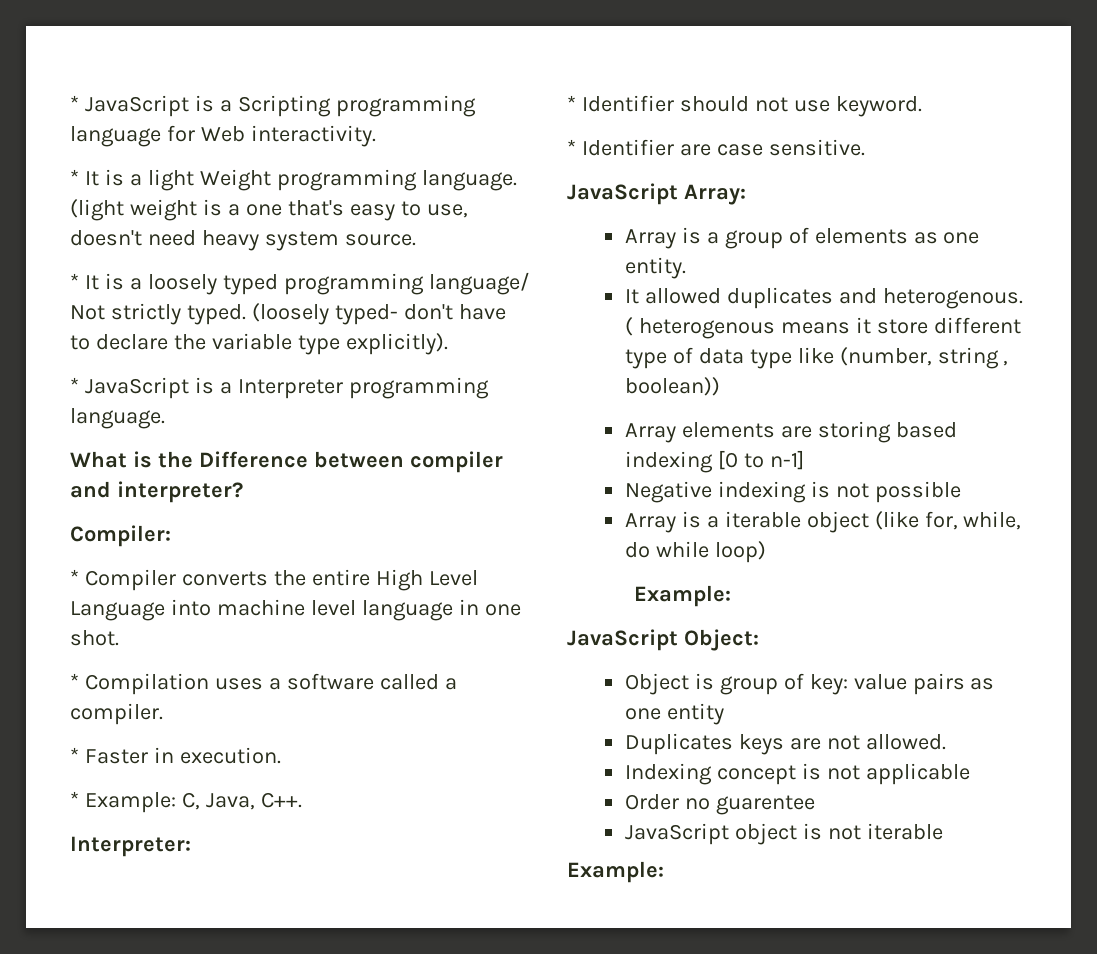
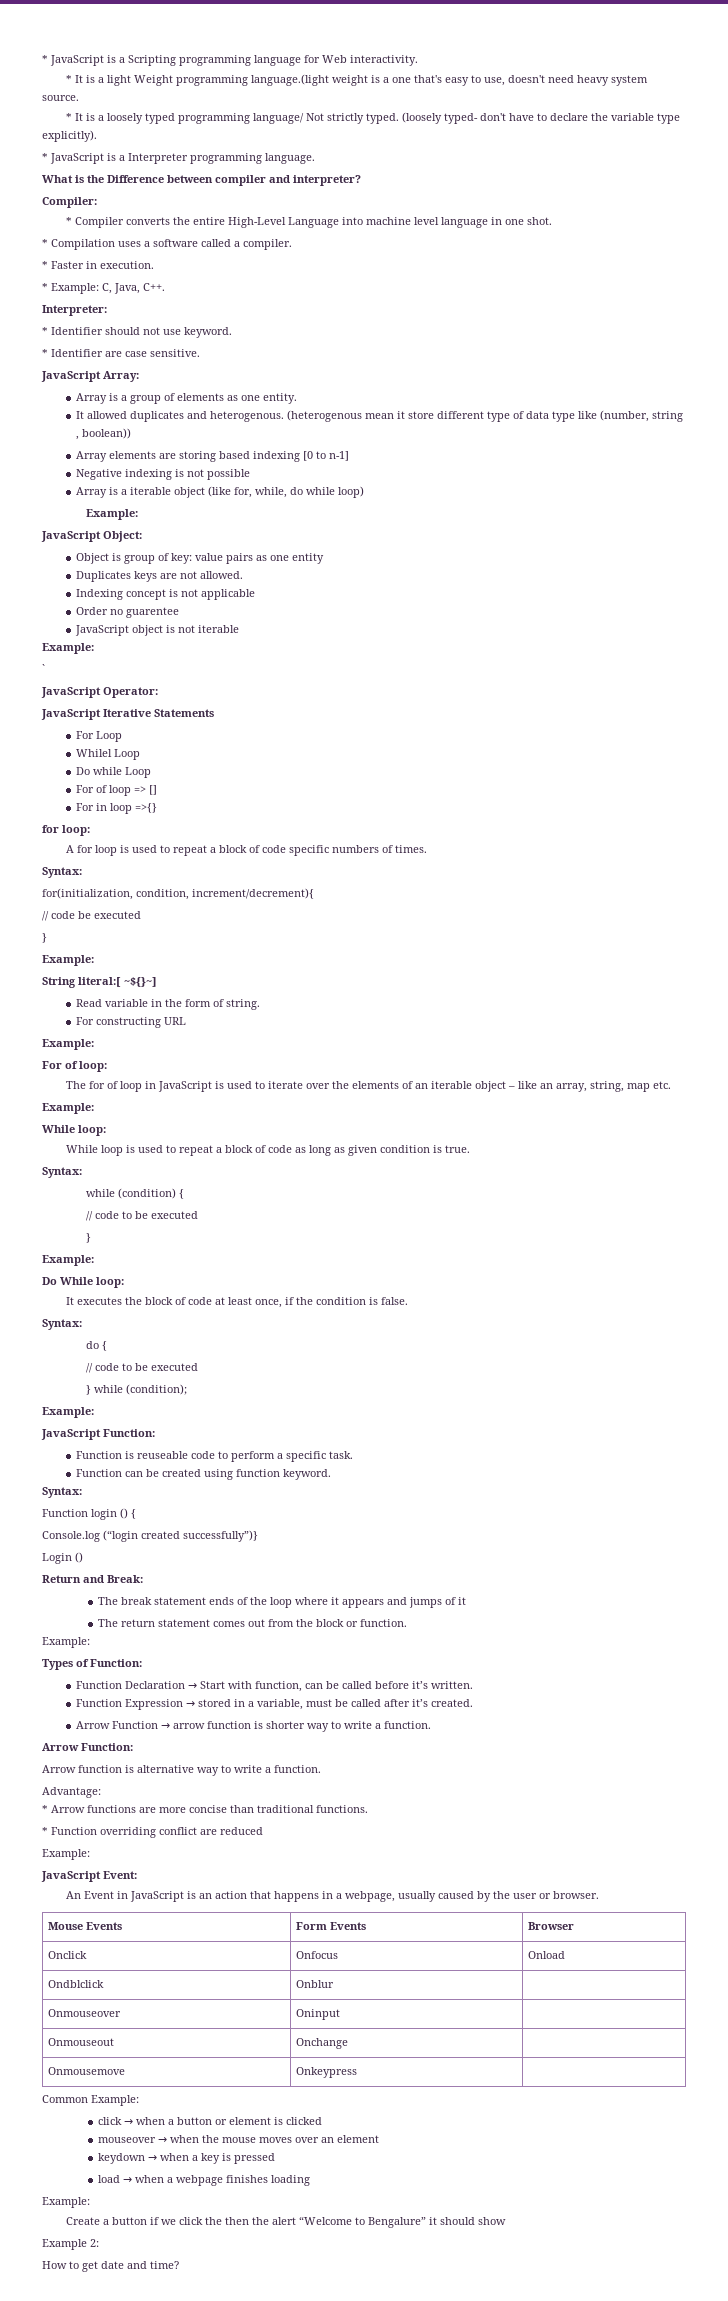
- * It is a light Weight programming language. (light weight is a one that's easy to use, doesn't need heavy system source.
+ * It is a light Weight programming language.(light weight is a one that's easy to use, doesn't need heavy system source.
- * Compiler converts the entire High Level Language into machine level language in one shot.
+ * Compiler converts the entire High-Level Language into machine level language in one shot.
- ( heterogenous means it store different type of data type like (number, string , boolean))
+ (heterogenous mean it store different type of data type like (number, string , boolean))
+ `
+ JavaScript Operator:
+ JavaScript Iterative Statements
+ For Loop
+ Whilel Loop
+ Do while Loop
+ For of loop => []
+ For in loop =>{}
+ for loop:
+ A for loop is used to repeat a block of code specific numbers of times.
+ Syntax:
+ for(initialization, condition, increment/decrement){
+ // code be executed
+ }
+ Example:
+ String literal:[ ~${}~]
+ Read variable in the form of string.
+ For constructing URL
+ Example:
+ For of loop:
+ The for of loop in JavaScript is used to iterate over the elements of an iterable object – like an array, string, map etc.
+ Example:
+ While loop:
+ While loop is used to repeat a block of code as long as given condition is true.
+ Syntax:
+ while (condition) {
+ // code to be executed
+ }
+ Example:
+ Do While loop:
+ It executes the block of code at least once, if the condition is false.
+ Syntax:
+ do {
+ // code to be executed
+ } while (condition);
+ Example:
+ JavaScript Function:
+ Function is reuseable code to perform a specific task.
+ Function can be created using function keyword.
+ Syntax:
+ Function login () {
+ Console.log (“login created successfully”)}
+ Login ()
+ Return and Break:
+ The break statement ends of the loop where it appears and jumps of it
+ The return statement comes out from the block or function.
+ Example:
+ Types of Function:
+ Function Declaration → Start with function, can be called before it’s written.
+ Function Expression → stored in a variable, must be called after it’s created.
+ Arrow Function → arrow function is shorter way to write a function.
+ Arrow Function:
+ Arrow function is alternative way to write a function.
+ Advantage:
+ * Arrow functions are more concise than traditional functions.
+ * Function overriding conflict are reduced
+ Example:
+ JavaScript Event:
+ An Event in JavaScript is an action that happens in a webpage, usually caused by the user or browser.
+ Mouse Events | Form Events | Browser
+ Onclick | Onfocus | Onload
+ Ondblclick | Onblur |
+ Onmouseover | Oninput |
+ Onmouseout | Onchange |
+ Onmousemove | Onkeypress |
+ Common Example:
+ click → when a button or element is clicked
+ mouseover → when the mouse moves over an element
+ keydown → when a key is pressed
+ load → when a webpage finishes loading
+ Example:
+ Create a button if we click the then the alert “Welcome to Bengalure” it should show
+ Example 2:
+ How to get date and time?

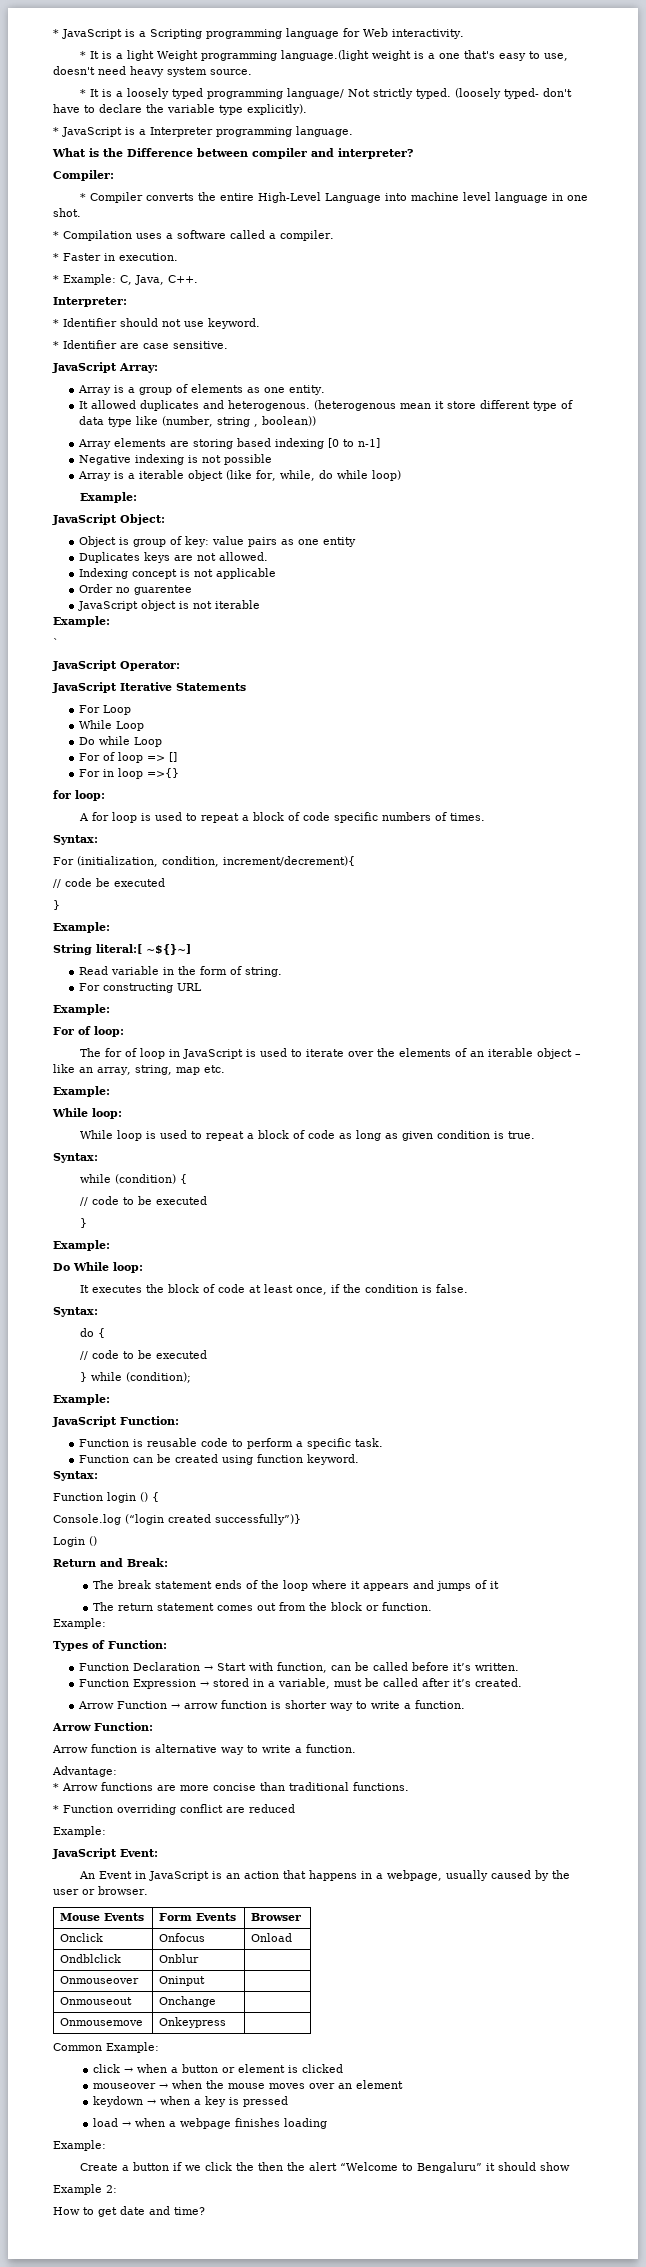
- Whilel Loop
+ While Loop
- for(initialization, condition, increment/decrement){
+ For (initialization, condition, increment/decrement){
- Function is reuseable code to perform a specific task.
+ Function is reusable code to perform a specific task.
- Create a button if we click the then the alert “Welcome to Bengalure” it should show
+ Create a button if we click the then the alert “Welcome to Bengaluru” it should show

